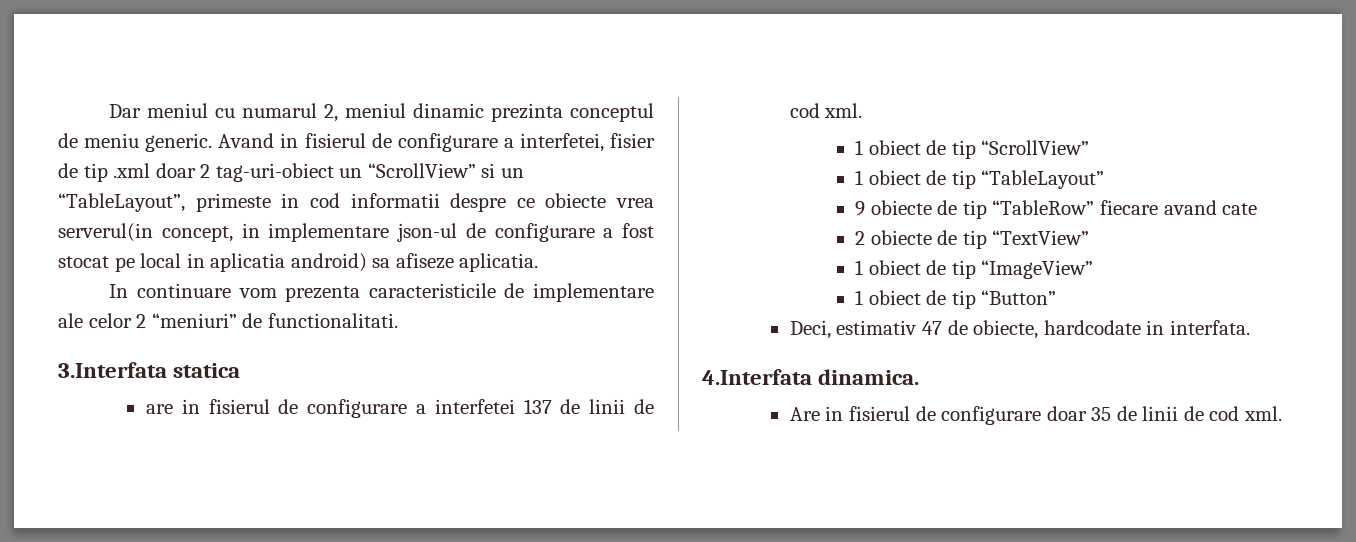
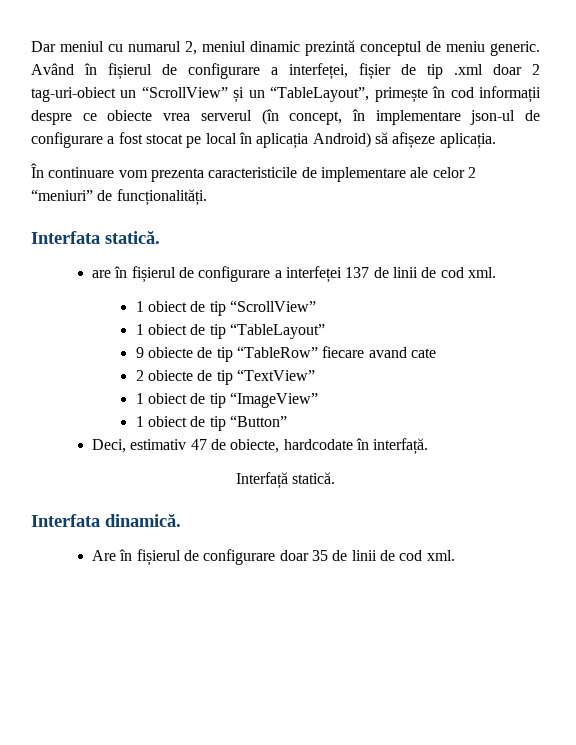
- Dar meniul cu numarul 2, meniul dinamic prezinta conceptul de meniu generic.
+ Dar meniul cu numarul 2, meniul dinamic prezintă conceptul de meniu generic.
- Avand in fisierul de configurare a interfetei, fisier de tip .xml doar 2 tag-uri-obiect un “ScrollView” si un “TableLayout”, primeste in cod informatii despre ce obiecte vrea serverul(in concept, in implementare json-ul de configurare a fost stocat pe local in aplicatia android) sa afiseze aplicatia.
- In continuare vom prezenta caracteristicile de implementare ale celor 2 “meniuri” de functionalitati.
- 3.Interfata statica
+ Având în fișierul de configurare a interfeței, fișier de tip .xml doar 2 tag-uri-obiect un “ScrollView” și un “TableLayout”, primește în cod informații despre ce obiecte vrea serverul (în concept, în implementare json-ul de configurare a fost stocat pe local în aplicația Android) să afișeze aplicația.
+ În continuare vom prezenta caracteristicile de implementare ale celor 2 “meniuri” de funcționalități.
+ Interfata statică.
- are in fisierul de configurare a interfetei 137 de linii de cod xml.
+ are în fișierul de configurare a interfeței 137 de linii de cod xml.
- Deci, estimativ 47 de obiecte, hardcodate in interfata.
- 4.Interfata dinamica.
+ Deci, estimativ 47 de obiecte, hardcodate în interfață.
+ Interfață statică.
+ Interfata dinamică.
- Are in fisierul de configurare doar 35 de linii de cod xml.
+ Are în fișierul de configurare doar 35 de linii de cod xml.

